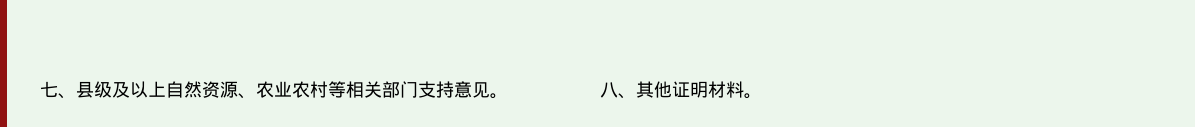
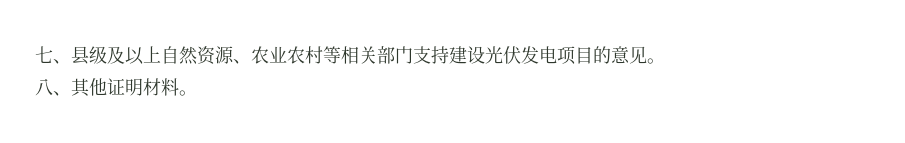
- 七、县级及以上自然资源、农业农村等相关部门支持意见。
+ 七、县级及以上自然资源、农业农村等相关部门支持建设光伏发电项目的意见。

